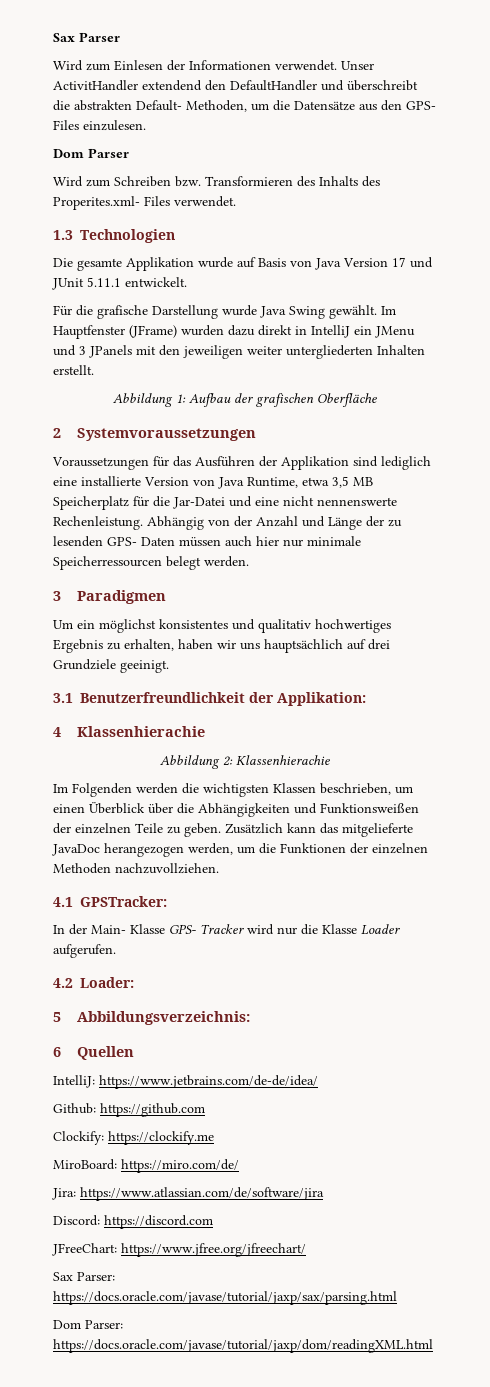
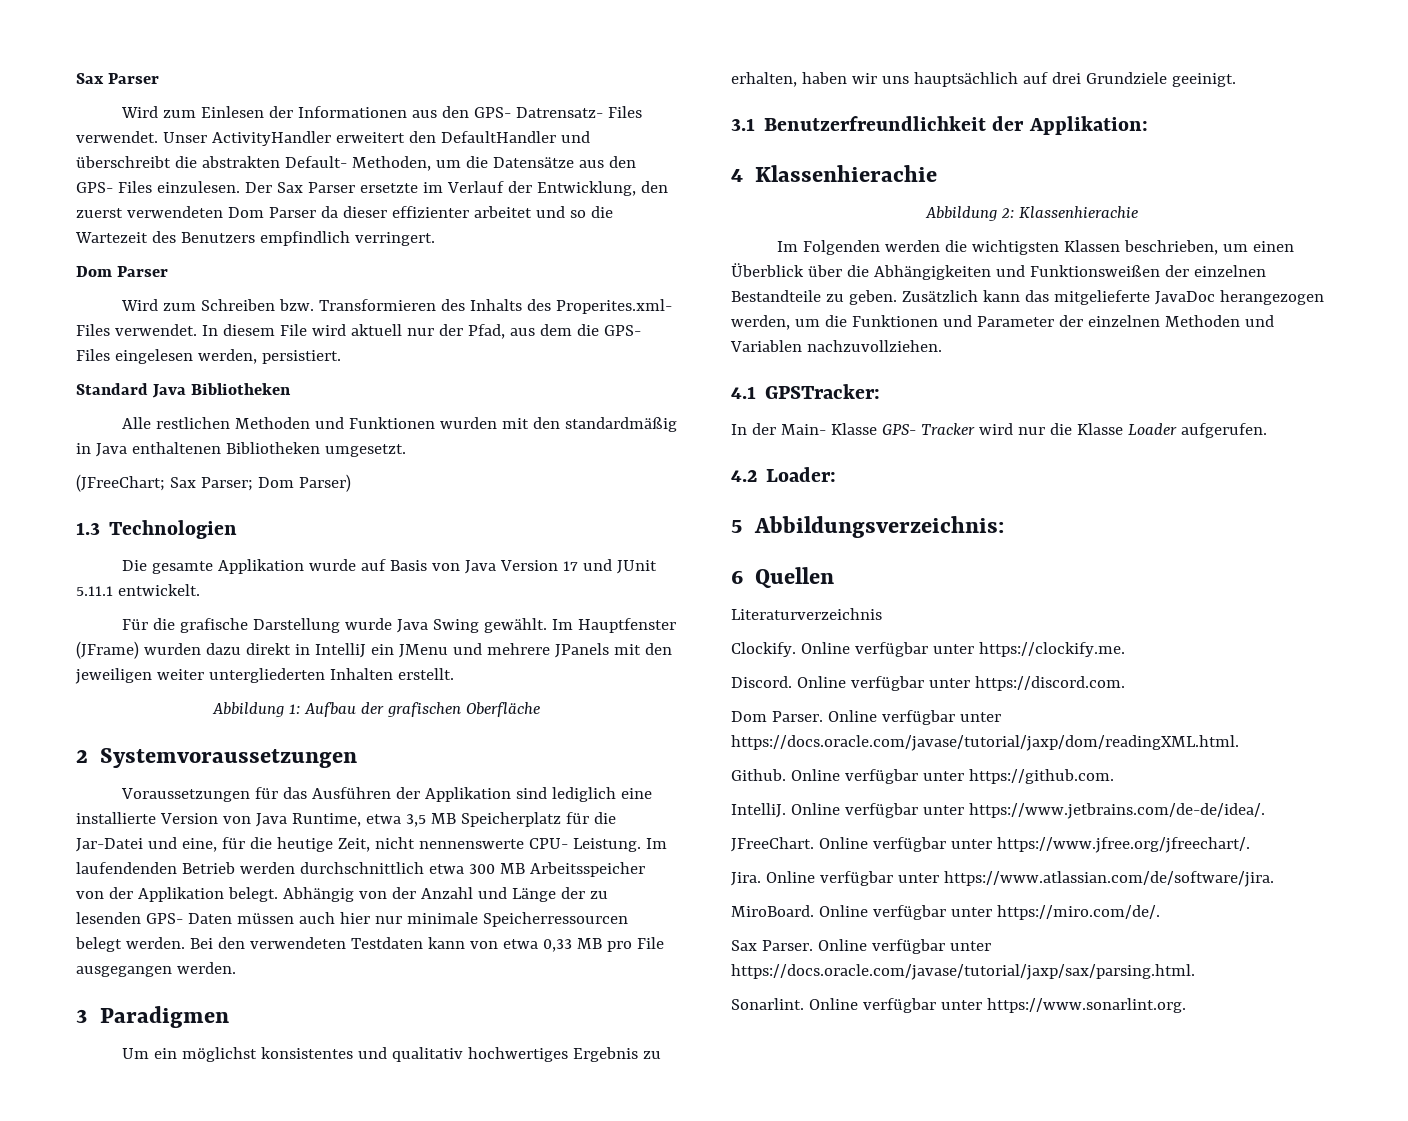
- Wird zum Einlesen der Informationen verwendet. Unser ActivitHandler extendend den DefaultHandler und überschreibt die abstrakten Default- Methoden, um die Datensätze aus den GPS- Files einzulesen.
+ Wird zum Einlesen der Informationen aus den GPS- Datrensatz- Files verwendet. Unser ActivityHandler erweitert den DefaultHandler und überschreibt die abstrakten Default- Methoden, um die Datensätze aus den GPS- Files einzulesen. Der Sax Parser ersetzte im Verlauf der Entwicklung, den zuerst verwendeten Dom Parser da dieser effizienter arbeitet und so die Wartezeit des Benutzers empfindlich verringert.
+ In diesem File wird aktuell nur der Pfad, aus dem die GPS- Files eingelesen werden, persistiert.
+ Standard Java Bibliotheken
+ Alle restlichen Methoden und Funktionen wurden mit den standardmäßig in Java enthaltenen Bibliotheken umgesetzt.
+ (JFreeChart; Sax Parser; Dom Parser)
- Im Hauptfenster (JFrame) wurden dazu direkt in IntelliJ ein JMenu und 3 JPanels mit den jeweiligen weiter untergliederten Inhalten erstellt.
+ Im Hauptfenster (JFrame) wurden dazu direkt in IntelliJ ein JMenu und mehrere JPanels mit den jeweiligen weiter untergliederten Inhalten erstellt.
- Voraussetzungen für das Ausführen der Applikation sind lediglich eine installierte Version von Java Runtime, etwa 3,5 MB Speicherplatz für die Jar-Datei und eine nicht nennenswerte Rechenleistung.
+ Voraussetzungen für das Ausführen der Applikation sind lediglich eine installierte Version von Java Runtime, etwa 3,5 MB Speicherplatz für die Jar-Datei und eine, für die heutige Zeit, nicht nennenswerte CPU- Leistung. Im laufendenden Betrieb werden durchschnittlich etwa 300 MB Arbeitsspeicher von der Applikation belegt.
+ Bei den verwendeten Testdaten kann von etwa 0,33 MB pro File ausgegangen werden.
- Im Folgenden werden die wichtigsten Klassen beschrieben, um einen Überblick über die Abhängigkeiten und Funktionsweißen der einzelnen Teile zu geben.
+ Im Folgenden werden die wichtigsten Klassen beschrieben, um einen Überblick über die Abhängigkeiten und Funktionsweißen der einzelnen Bestandteile zu geben.
- Zusätzlich kann das mitgelieferte JavaDoc herangezogen werden, um die Funktionen der einzelnen Methoden nachzuvollziehen.
+ Zusätzlich kann das mitgelieferte JavaDoc herangezogen werden, um die Funktionen und Parameter der einzelnen Methoden und Variablen nachzuvollziehen.
- IntelliJ: https://www.jetbrains.com/de-de/idea/
- Github: https://github.com
- Clockify: https://clockify.me
- MiroBoard: https://miro.com/de/
- Jira: https://www.atlassian.com/de/software/jira
- Discord: https://discord.com
- JFreeChart: https://www.jfree.org/jfreechart/
- Sax Parser: https://docs.oracle.com/javase/tutorial/jaxp/sax/parsing.html
- Dom Parser: https://docs.oracle.com/javase/tutorial/jaxp/dom/readingXML.html
+ Literaturverzeichnis
+ Clockify. Online verfügbar unter https://clockify.me.
+ Discord. Online verfügbar unter https://discord.com.
+ Dom Parser. Online verfügbar unter https://docs.oracle.com/javase/tutorial/jaxp/dom/readingXML.html.
+ Github. Online verfügbar unter https://github.com.
+ IntelliJ. Online verfügbar unter https://www.jetbrains.com/de-de/idea/.
+ JFreeChart. Online verfügbar unter https://www.jfree.org/jfreechart/.
+ Jira. Online verfügbar unter https://www.atlassian.com/de/software/jira.
+ MiroBoard. Online verfügbar unter https://miro.com/de/.
+ Sax Parser. Online verfügbar unter https://docs.oracle.com/javase/tutorial/jaxp/sax/parsing.html.
+ Sonarlint. Online verfügbar unter https://www.sonarlint.org.

